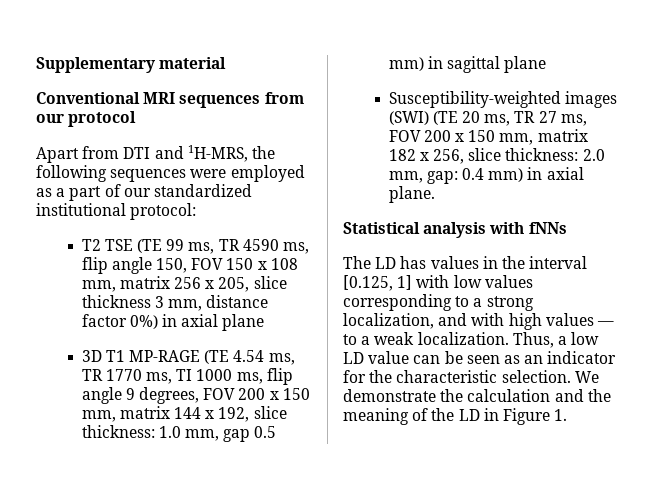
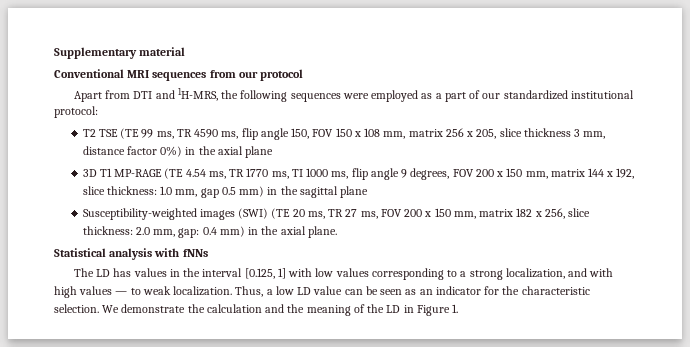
- T2 TSE (TE 99 ms, TR 4590 ms, flip angle 150, FOV 150 x 108 mm, matrix 256 x 205, slice thickness 3 mm, distance factor 0%) in axial plane
+ T2 TSE (TE 99 ms, TR 4590 ms, flip angle 150, FOV 150 x 108 mm, matrix 256 x 205, slice thickness 3 mm, distance factor 0%) in the axial plane
- 3D T1 MP-RAGE (TE 4.54 ms, TR 1770 ms, TI 1000 ms, flip angle 9 degrees, FOV 200 x 150 mm, matrix 144 x 192, slice thickness: 1.0 mm, gap 0.5 mm) in sagittal plane
+ 3D T1 MP-RAGE (TE 4.54 ms, TR 1770 ms, TI 1000 ms, flip angle 9 degrees, FOV 200 x 150 mm, matrix 144 x 192, slice thickness: 1.0 mm, gap 0.5 mm) in the sagittal plane
- Susceptibility-weighted images (SWI) (TE 20 ms, TR 27 ms, FOV 200 x 150 mm, matrix 182 x 256, slice thickness: 2.0 mm, gap: 0.4 mm) in axial plane.
+ Susceptibility-weighted images (SWI) (TE 20 ms, TR 27 ms, FOV 200 x 150 mm, matrix 182 x 256, slice thickness: 2.0 mm, gap: 0.4 mm) in the axial plane.
- The LD has values in the interval [0.125, 1] with low values corresponding to a strong localization, and with high values ― to a weak localization.
+ The LD has values in the interval [0.125, 1] with low values corresponding to a strong localization, and with high values ― to weak localization.

